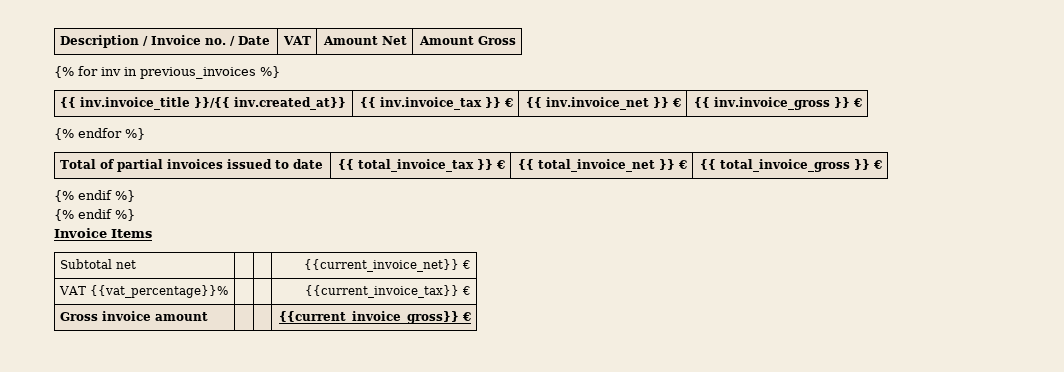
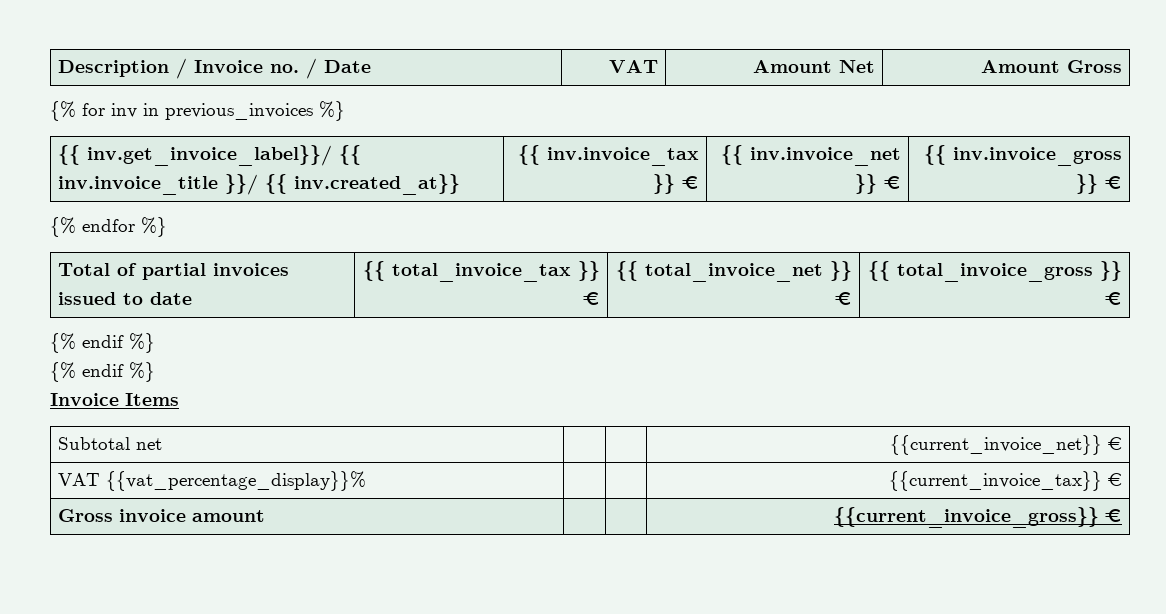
- {{ inv.invoice_title }}/{{ inv.created_at}} | {{ inv.invoice_tax }} € | {{ inv.invoice_net }} € | {{ inv.invoice_gross }} €
+ {{ inv.get_invoice_label}}/ {{ inv.invoice_title }}/ {{ inv.created_at}} | {{ inv.invoice_tax }} € | {{ inv.invoice_net }} € | {{ inv.invoice_gross }} €
- VAT {{vat_percentage}}% | | | {{current_invoice_tax}} €
+ VAT {{vat_percentage_display}}% | | | {{current_invoice_tax}} €

